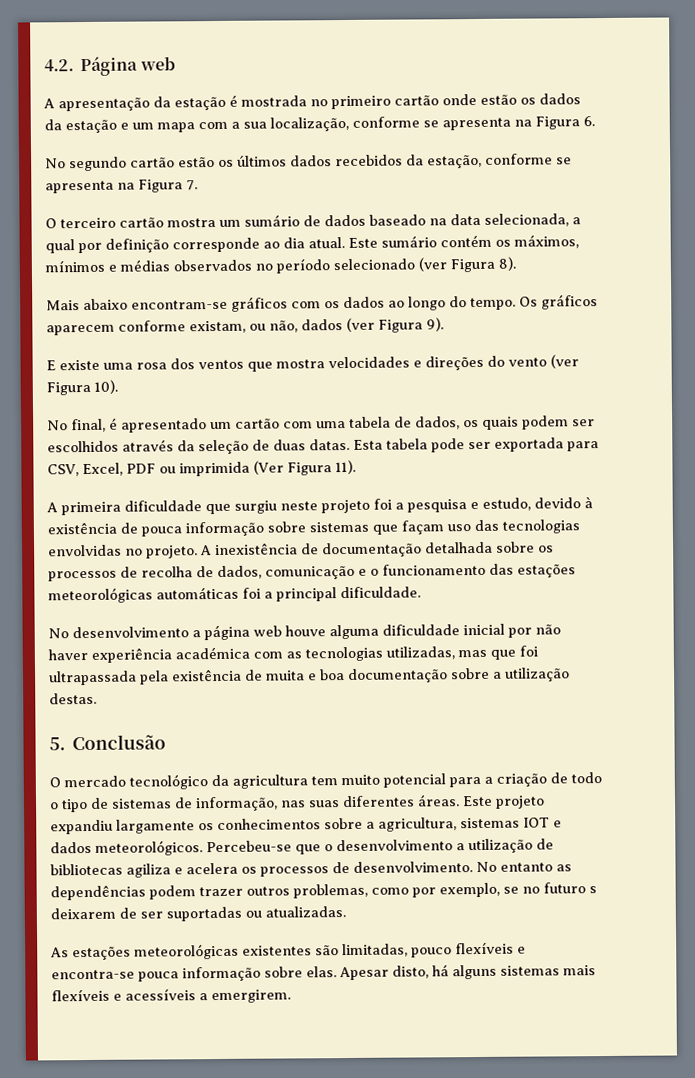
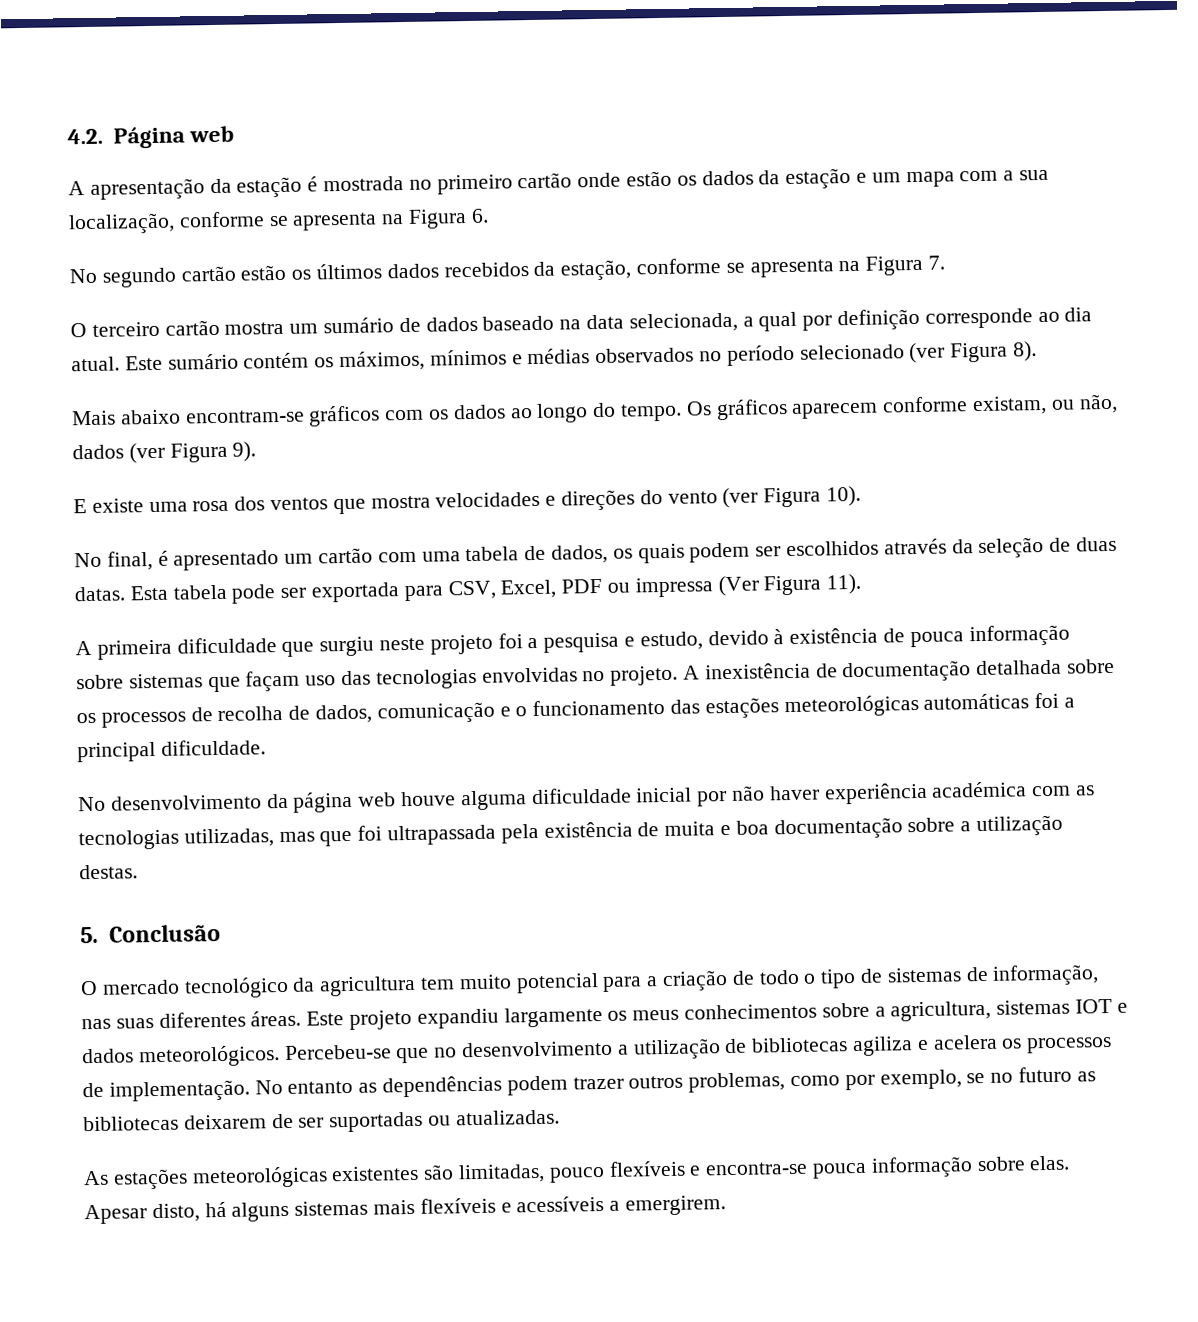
- Esta tabela pode ser exportada para CSV, Excel, PDF ou imprimida (Ver Figura 11).
+ Esta tabela pode ser exportada para CSV, Excel, PDF ou impressa (Ver Figura 11).
- No desenvolvimento a página web houve alguma dificuldade inicial por não haver experiência académica com as tecnologias utilizadas, mas que foi ultrapassada pela existência de muita e boa documentação sobre a utilização destas.
+ No desenvolvimento da página web houve alguma dificuldade inicial por não haver experiência académica com as tecnologias utilizadas, mas que foi ultrapassada pela existência de muita e boa documentação sobre a utilização destas.
- Este projeto expandiu largamente os conhecimentos sobre a agricultura, sistemas IOT e dados meteorológicos.
+ Este projeto expandiu largamente os meus conhecimentos sobre a agricultura, sistemas IOT e dados meteorológicos.
- Percebeu-se que o desenvolvimento a utilização de bibliotecas agiliza e acelera os processos de desenvolvimento.
+ Percebeu-se que no desenvolvimento a utilização de bibliotecas agiliza e acelera os processos de implementação.
- No entanto as dependências podem trazer outros problemas, como por exemplo, se no futuro s deixarem de ser suportadas ou atualizadas.
+ No entanto as dependências podem trazer outros problemas, como por exemplo, se no futuro as bibliotecas deixarem de ser suportadas ou atualizadas.

